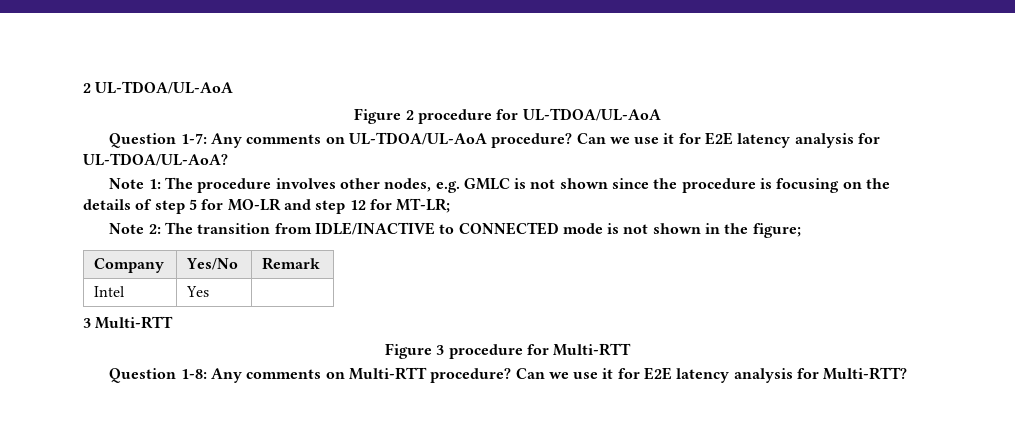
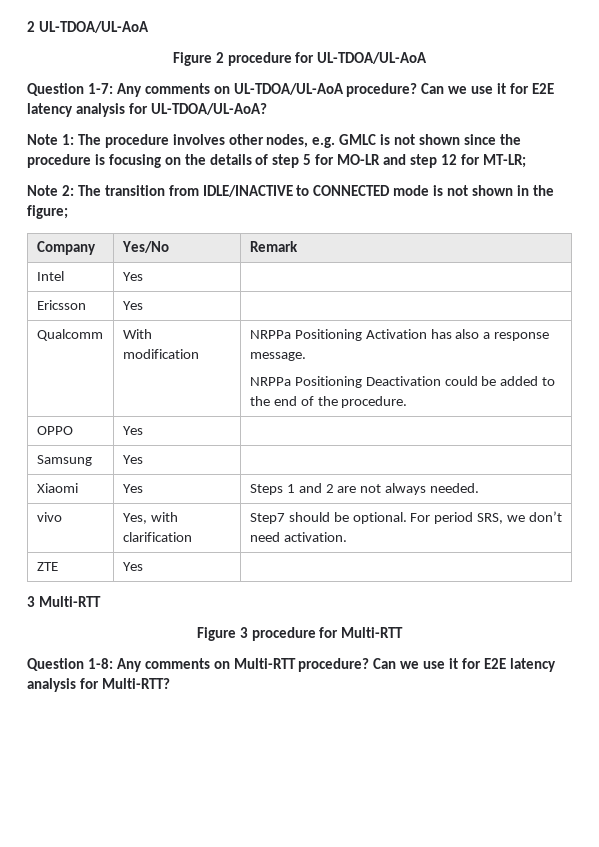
+ Ericsson | Yes |
+ Qualcomm | With modification | NRPPa Positioning Activation has also a response message.
+ NRPPa Positioning Deactivation could be added to the end of the procedure.
+ OPPO | Yes |
+ Samsung | Yes |
+ Xiaomi | Yes | Steps 1 and 2 are not always needed.
+ vivo | Yes, with clarification | Step7 should be optional. For period SRS, we don’t need activation.
+ ZTE | Yes |

